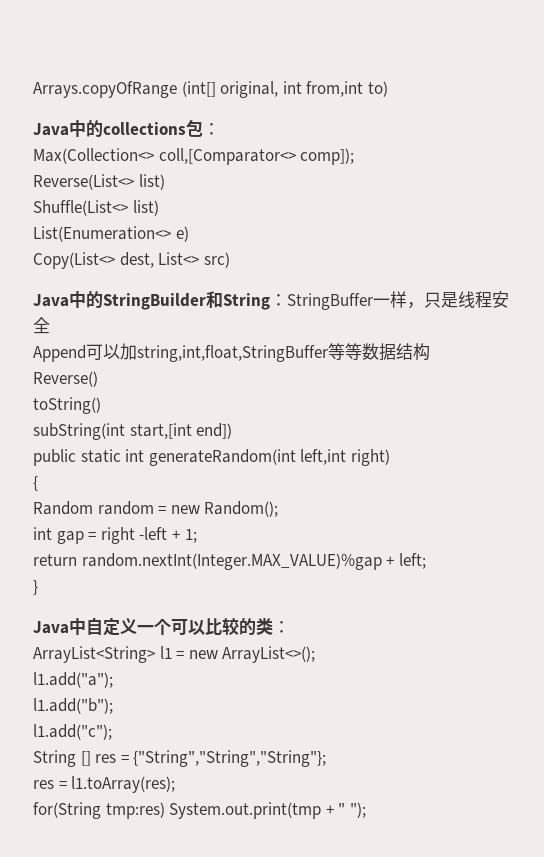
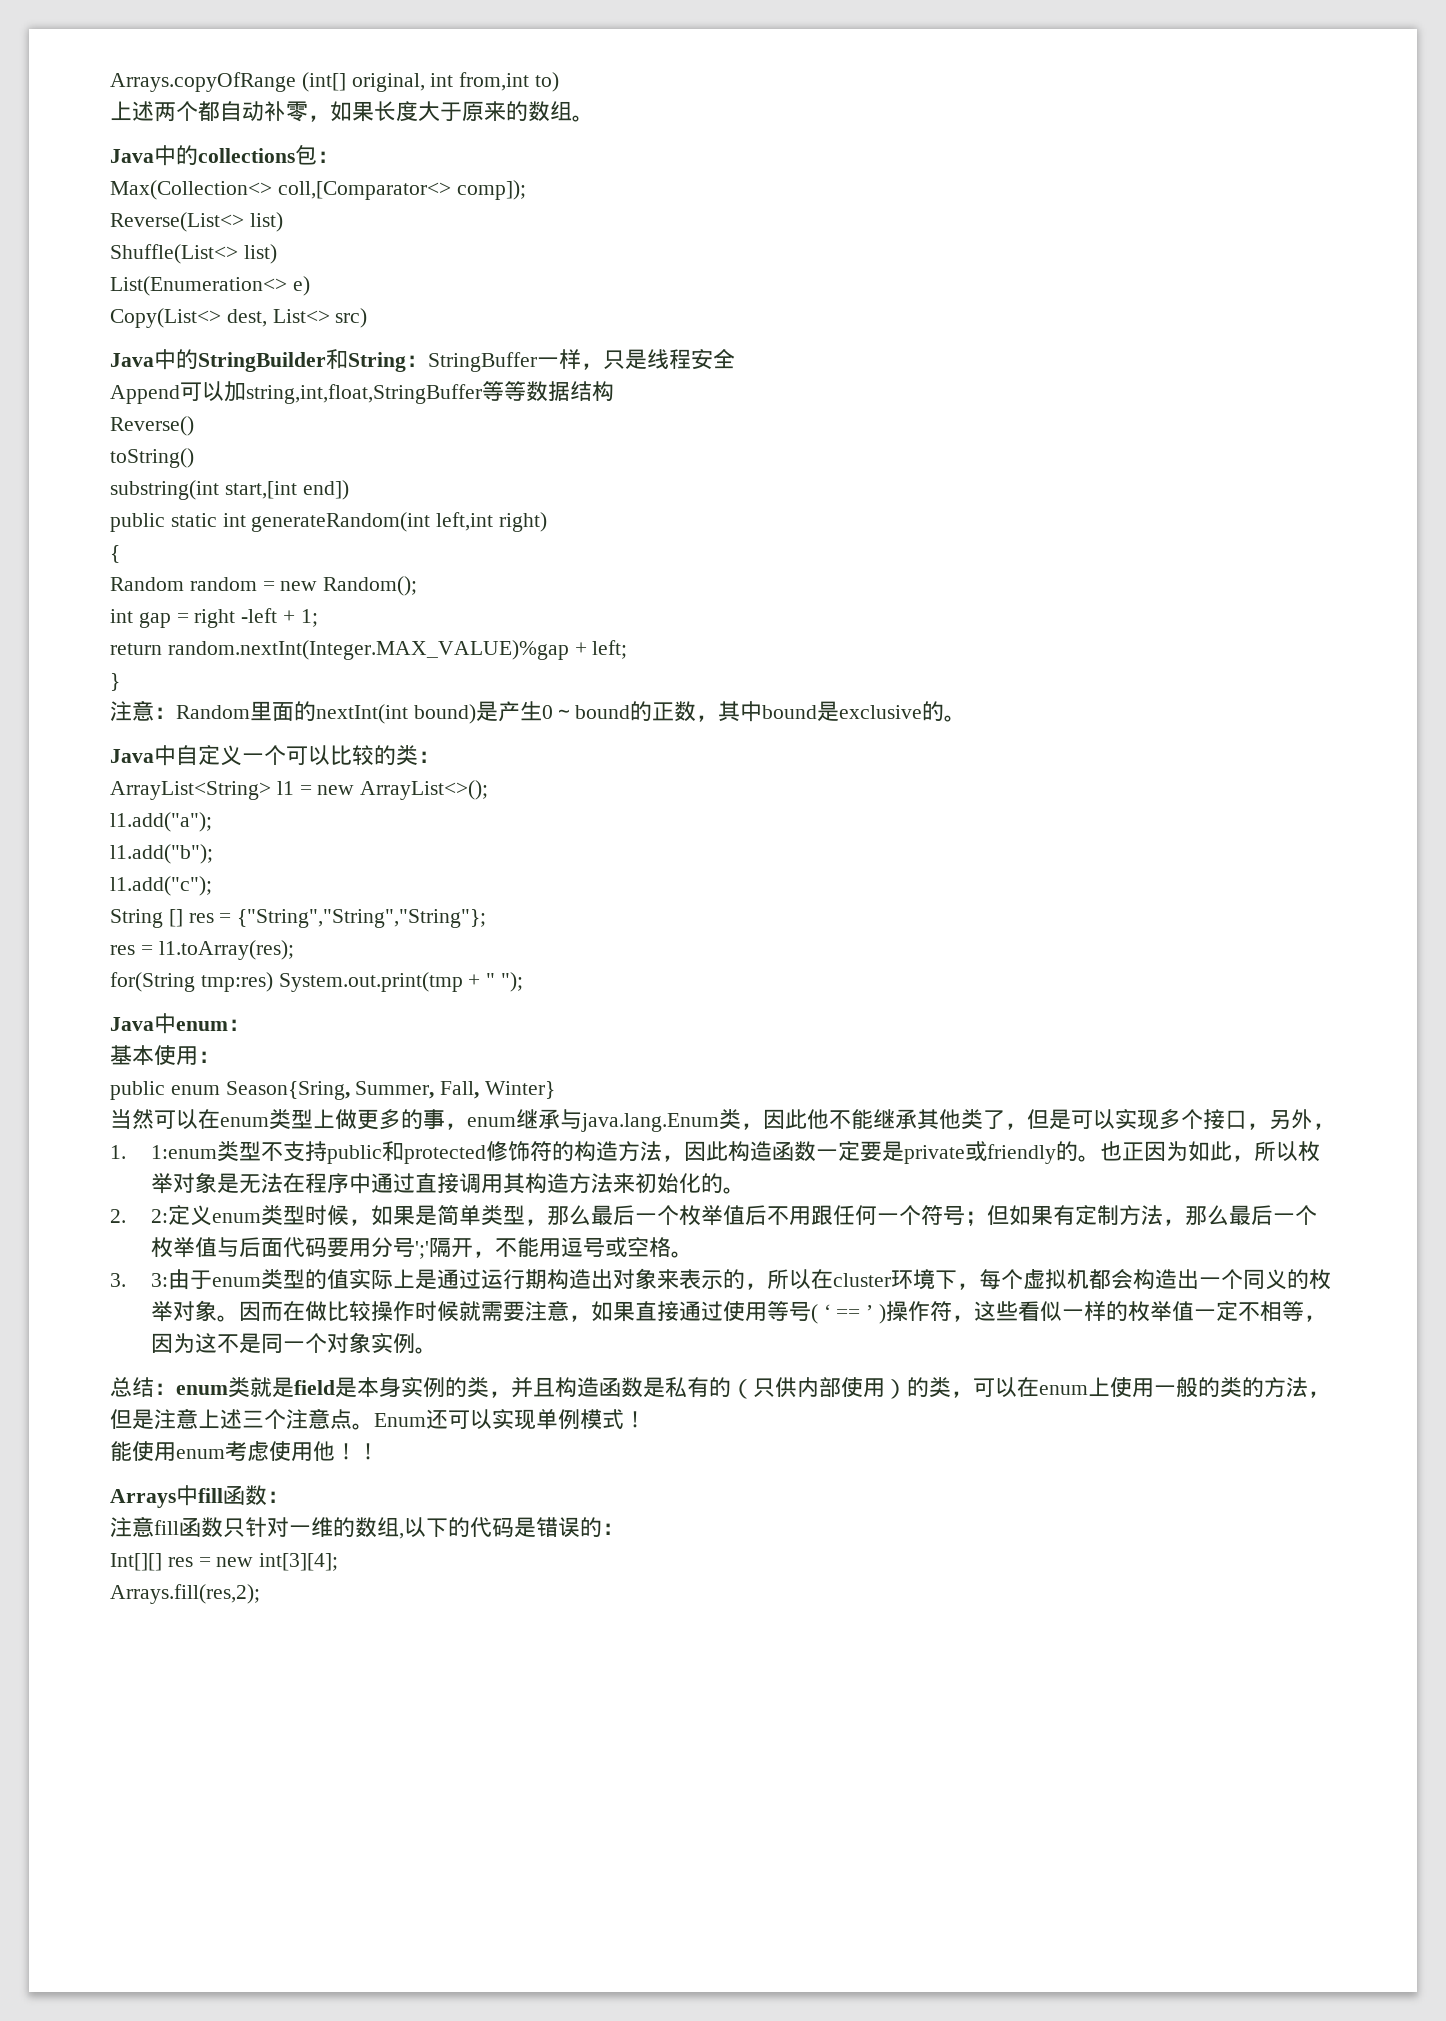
+ 上述两个都自动补零，如果长度大于原来的数组。
- subString(int start,[int end])
+ substring(int start,[int end])
+ 注意：Random里面的nextInt(int bound)是产生0～bound的正数，其中bound是exclusive的。
+ Java中enum：
+ 基本使用：
+ public enum Season{Sring, Summer, Fall, Winter}
+ 当然可以在enum类型上做更多的事，enum继承与java.lang.Enum类，因此他不能继承其他类了，但是可以实现多个接口，另外，
+ 1. 1:enum类型不支持public和protected修饰符的构造方法，因此构造函数一定要是private或friendly的。也正因为如此，所以枚举对象是无法在程序中通过直接调用其构造方法来初始化的。
+ 2. 2:定义enum类型时候，如果是简单类型，那么最后一个枚举值后不用跟任何一个符号；但如果有定制方法，那么最后一个枚举值与后面代码要用分号';'隔开，不能用逗号或空格。
+ 3. 3:由于enum类型的值实际上是通过运行期构造出对象来表示的，所以在cluster环境下，每个虚拟机都会构造出一个同义的枚举对象。因而在做比较操作时候就需要注意，如果直接通过使用等号( ‘ == ’ )操作符，这些看似一样的枚举值一定不相等，因为这不是同一个对象实例。
+ 总结：enum类就是field是本身实例的类，并且构造函数是私有的（只供内部使用）的类，可以在enum上使用一般的类的方法，但是注意上述三个注意点。Enum还可以实现单例模式！
+ 能使用enum考虑使用他！！
+ Arrays中fill函数：
+ 注意fill函数只针对一维的数组,以下的代码是错误的：
+ Int[][] res = new int[3][4];
+ Arrays.fill(res,2);

